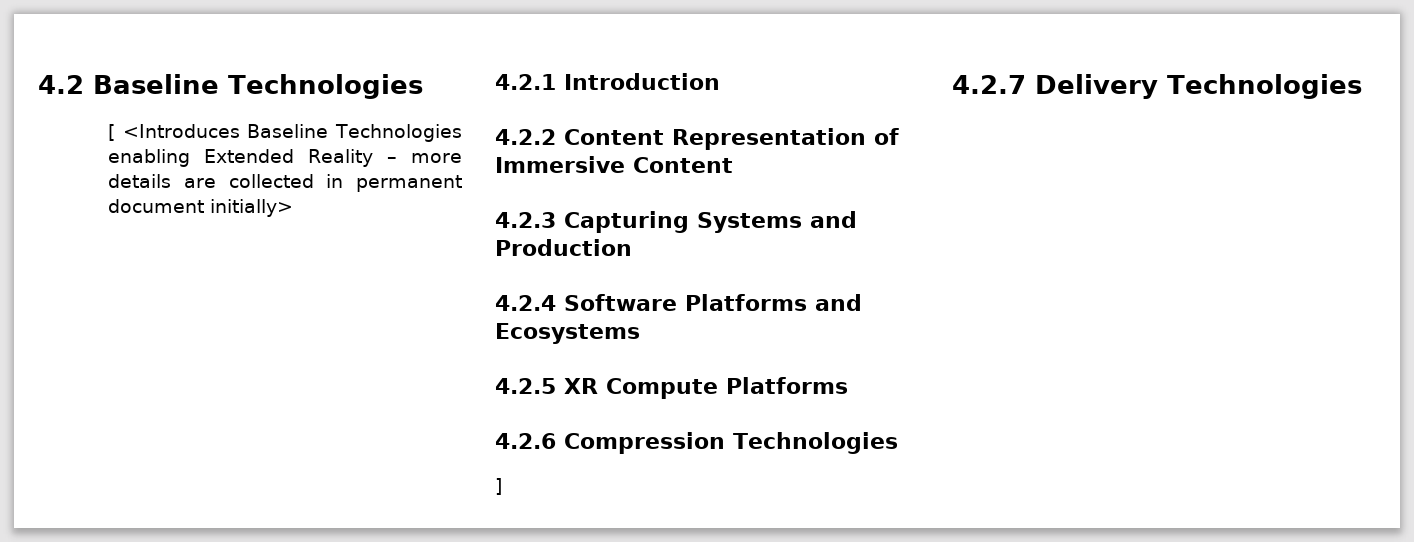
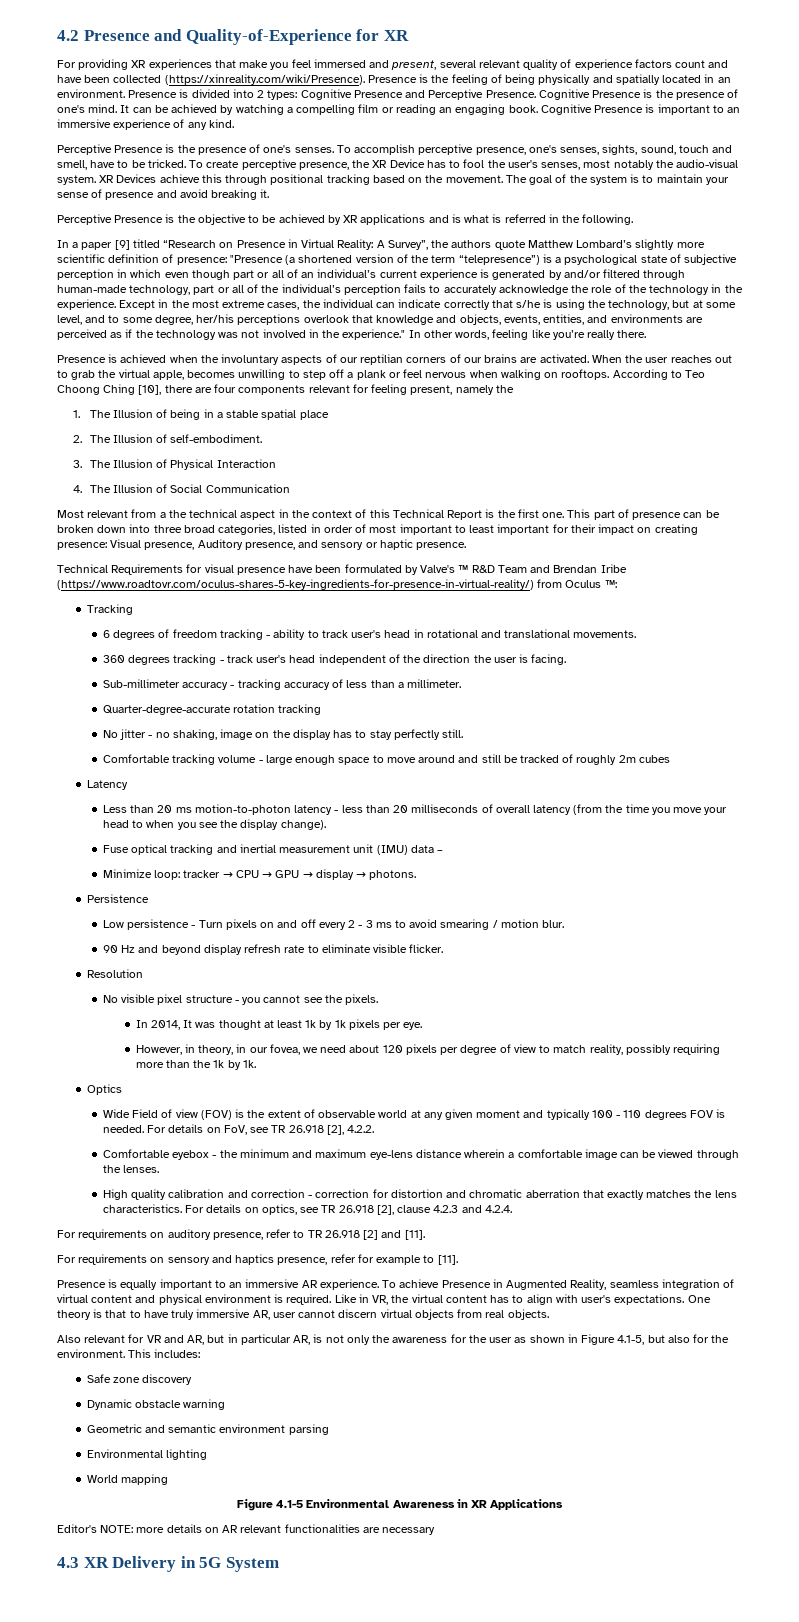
- 4.2 Baseline Technologies
- [ <Introduces Baseline Technologies enabling Extended Reality – more details are collected in permanent document initially>
- 4.2.1 Introduction
- 4.2.2 Content Representation of Immersive Content
- 4.2.3 Capturing Systems and Production
- 4.2.4 Software Platforms and Ecosystems
- 4.2.5 XR Compute Platforms
- 4.2.6 Compression Technologies
- ]
- 4.2.7 Delivery Technologies
+ 4.2 Presence and Quality-of-Experience for XR
+ For providing XR experiences that make you feel immersed and present, several relevant quality of experience factors count and have been collected (https://xinreality.com/wiki/Presence). Presence is the feeling of being physically and spatially located in an environment. Presence is divided into 2 types: Cognitive Presence and Perceptive Presence. Cognitive Presence is the presence of one's mind. It can be achieved by watching a compelling film or reading an engaging book. Cognitive Presence is important to an immersive experience of any kind.
+ Perceptive Presence is the presence of one's senses. To accomplish perceptive presence, one's senses, sights, sound, touch and smell, have to be tricked. To create perceptive presence, the XR Device has to fool the user's senses, most notably the audio-visual system. XR Devices achieve this through positional tracking based on the movement. The goal of the system is to maintain your sense of presence and avoid breaking it.
+ Perceptive Presence is the objective to be achieved by XR applications and is what is referred in the following.
+ In a paper [9] titled “Research on Presence in Virtual Reality: A Survey”, the authors quote Matthew Lombard’s slightly more scientific definition of presence: "Presence (a shortened version of the term “telepresence”) is a psychological state of subjective perception in which even though part or all of an individual’s current experience is generated by and/or filtered through human-made technology, part or all of the individual’s perception fails to accurately acknowledge the role of the technology in the experience. Except in the most extreme cases, the individual can indicate correctly that s/he is using the technology, but at some level, and to some degree, her/his perceptions overlook that knowledge and objects, events, entities, and environments are perceived as if the technology was not involved in the experience." In other words, feeling like you’re really there.
+ Presence is achieved when the involuntary aspects of our reptilian corners of our brains are activated. When the user reaches out to grab the virtual apple, becomes unwilling to step off a plank or feel nervous when walking on rooftops. According to Teo Choong Ching [10], there are four components relevant for feeling present, namely the
+ 1. The Illusion of being in a stable spatial place
+ 2. The Illusion of self-embodiment.
+ 3. The Illusion of Physical Interaction
+ 4. The Illusion of Social Communication
+ Most relevant from a the technical aspect in the context of this Technical Report is the first one. This part of presence can be broken down into three broad categories, listed in order of most important to least important for their impact on creating presence: Visual presence, Auditory presence, and sensory or haptic presence.
+ Technical Requirements for visual presence have been formulated by Valve's ™ R&D Team and Brendan Iribe (https://www.roadtovr.com/oculus-shares-5-key-ingredients-for-presence-in-virtual-reality/) from Oculus ™:
+ Tracking
+ 6 degrees of freedom tracking - ability to track user's head in rotational and translational movements.
+ 360 degrees tracking - track user's head independent of the direction the user is facing.
+ Sub-millimeter accuracy - tracking accuracy of less than a millimeter.
+ Quarter-degree-accurate rotation tracking
+ No jitter - no shaking, image on the display has to stay perfectly still.
+ Comfortable tracking volume - large enough space to move around and still be tracked of roughly 2m cubes
+ Latency
+ Less than 20 ms motion-to-photon latency - less than 20 milliseconds of overall latency (from the time you move your head to when you see the display change).
+ Fuse optical tracking and inertial measurement unit (IMU) data –
+ Minimize loop: tracker → CPU → GPU → display → photons.
+ Persistence
+ Low persistence - Turn pixels on and off every 2 - 3 ms to avoid smearing / motion blur.
+ 90 Hz and beyond display refresh rate to eliminate visible flicker.
+ Resolution
+ No visible pixel structure - you cannot see the pixels.
+ In 2014, It was thought at least 1k by 1k pixels per eye.
+ However, in theory, in our fovea, we need about 120 pixels per degree of view to match reality, possibly requiring more than the 1k by 1k.
+ Optics
+ Wide Field of view (FOV) is the extent of observable world at any given moment and typically 100 - 110 degrees FOV is needed. For details on FoV, see TR 26.918 [2], 4.2.2.
+ Comfortable eyebox - the minimum and maximum eye-lens distance wherein a comfortable image can be viewed through the lenses.
+ High quality calibration and correction - correction for distortion and chromatic aberration that exactly matches the lens characteristics. For details on optics, see TR 26.918 [2], clause 4.2.3 and 4.2.4.
+ For requirements on auditory presence, refer to TR 26.918 [2] and [11].
+ For requirements on sensory and haptics presence, refer for example to [11].
+ Presence is equally important to an immersive AR experience. To achieve Presence in Augmented Reality, seamless integration of virtual content and physical environment is required. Like in VR, the virtual content has to align with user's expectations. One theory is that to have truly immersive AR, user cannot discern virtual objects from real objects.
+ Also relevant for VR and AR, but in particular AR, is not only the awareness for the user as shown in Figure 4.1-5, but also for the environment. This includes:
+ Safe zone discovery
+ Dynamic obstacle warning
+ Geometric and semantic environment parsing
+ Environmental lighting
+ World mapping
+ Figure 4.1-5 Environmental Awareness in XR Applications
+ Editor's NOTE: more details on AR relevant functionalities are necessary
+ 4.3 XR Delivery in 5G System

